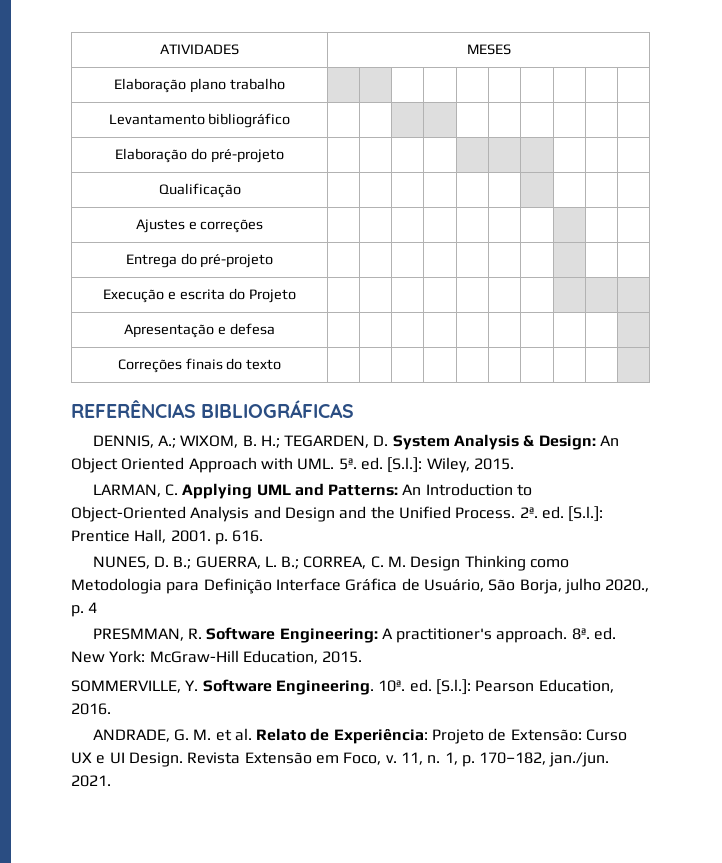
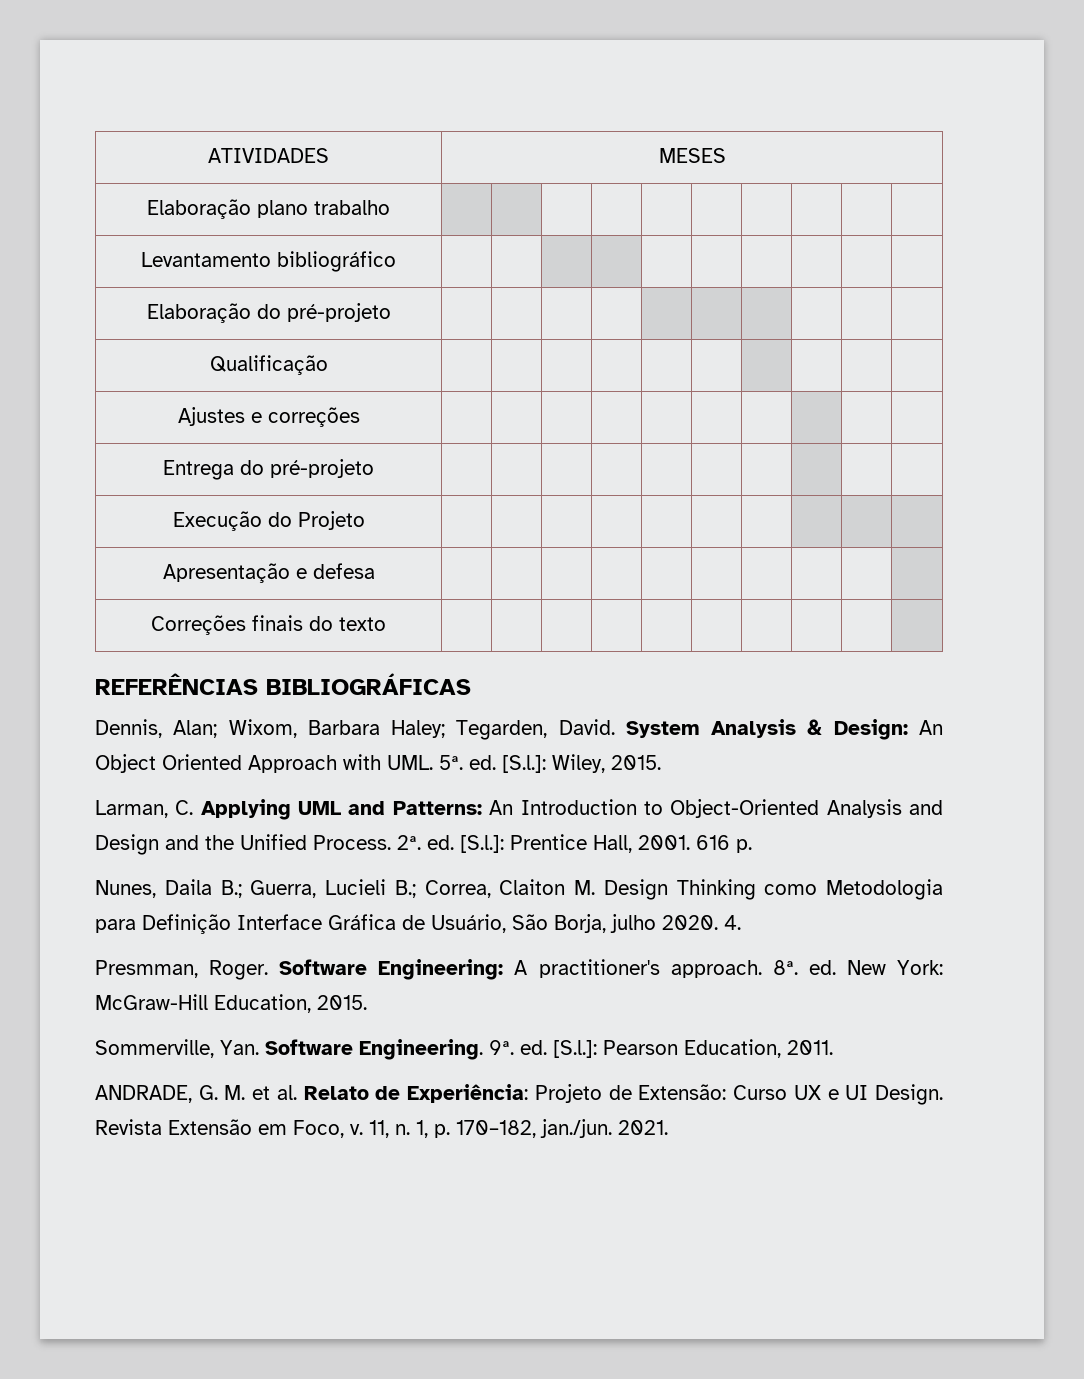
- Execução e escrita do Projeto | | | | | | | | | |
+ Execução do Projeto | | | | | | | | | |
- DENNIS, A.; WIXOM, B. H.; TEGARDEN, D. System Analysis & Design: An Object Oriented Approach with UML. 5ª. ed. [S.l.]: Wiley, 2015.
+ Dennis, Alan; Wixom, Barbara Haley; Tegarden, David. System Analysis & Design: An Object Oriented Approach with UML. 5ª. ed. [S.l.]: Wiley, 2015.
- LARMAN, C. Applying UML and Patterns: An Introduction to Object-Oriented Analysis and Design and the Unified Process.
+ Larman, C. Applying UML and Patterns: An Introduction to Object-Oriented Analysis and Design and the Unified Process.
- 2ª. ed. [S.l.]: Prentice Hall, 2001. p. 616.
- NUNES, D. B.; GUERRA, L. B.; CORREA, C. M. Design Thinking como Metodologia para Definição Interface Gráfica de Usuário, São Borja, julho 2020., p. 4
- PRESMMAN, R. Software Engineering: A practitioner's approach.
+ 2ª. ed. [S.l.]: Prentice Hall, 2001. 616 p.
+ Nunes, Daila B.; Guerra, Lucieli B.; Correa, Claiton M. Design Thinking como Metodologia para Definição Interface Gráfica de Usuário, São Borja, julho 2020. 4.
+ Presmman, Roger. Software Engineering: A practitioner's approach.
- SOMMERVILLE, Y. Software Engineering.
+ Sommerville, Yan. Software Engineering.
- 10ª. ed. [S.l.]: Pearson Education, 2016.
+ 9ª. ed. [S.l.]: Pearson Education, 2011.

